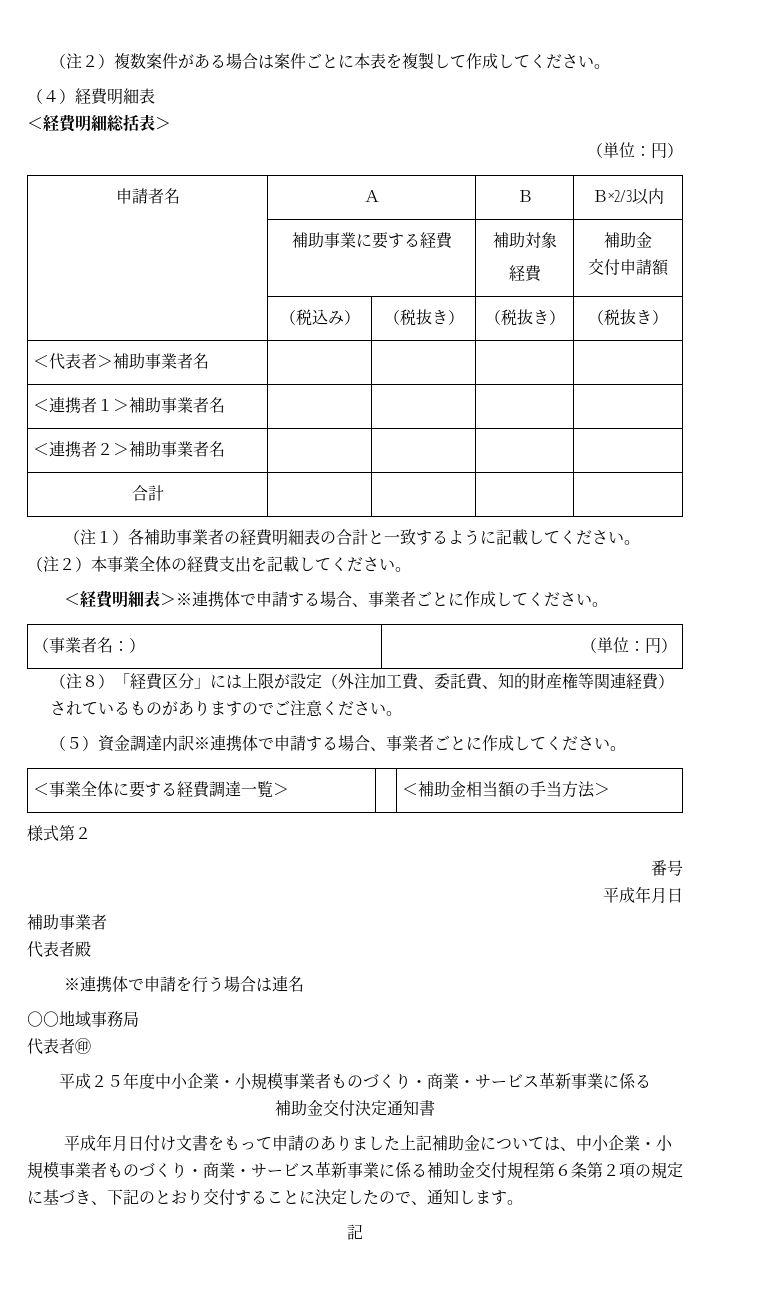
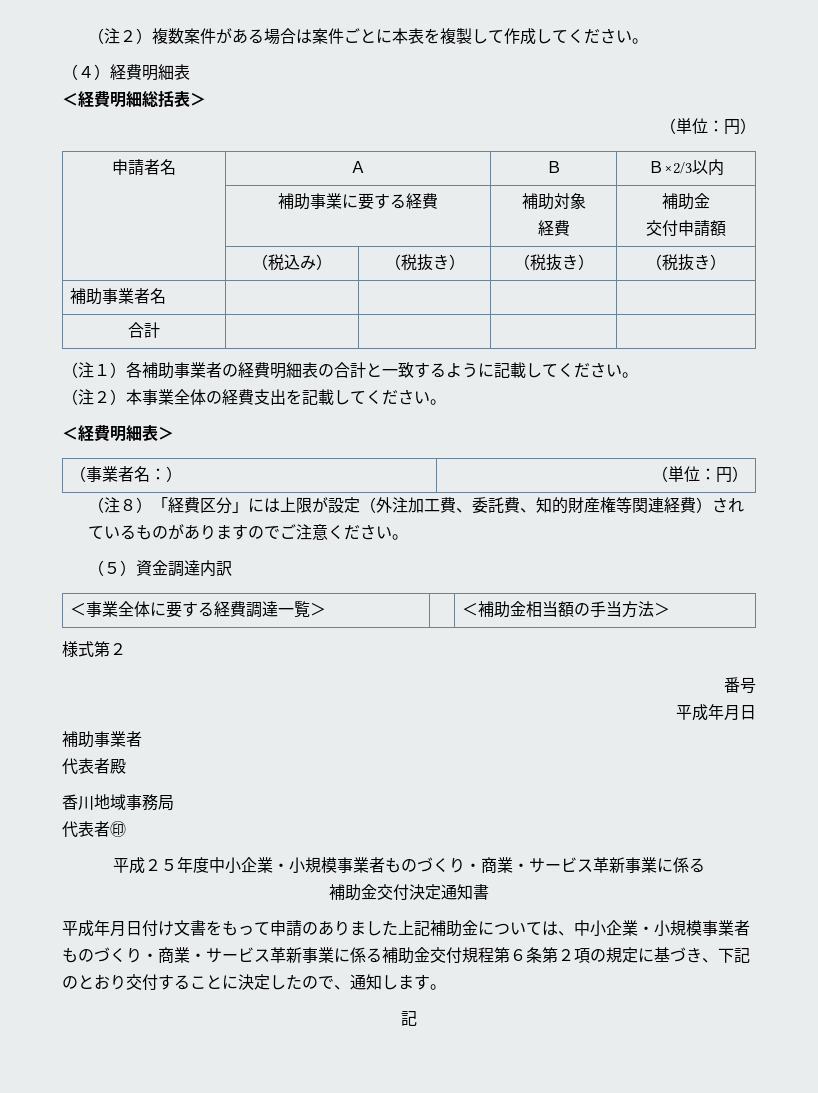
- ＜代表者＞補助事業者名 | | | |
- ＜連携者１＞補助事業者名 | | | |
- ＜連携者２＞補助事業者名 | | | |
+ 補助事業者名 | | | |
- ＜経費明細表＞※連携体で申請する場合、事業者ごとに作成してください。
+ ＜経費明細表＞
- （５）資金調達内訳※連携体で申請する場合、事業者ごとに作成してください。
+ （５）資金調達内訳
- ※連携体で申請を行う場合は連名
- ○○地域事務局
+ 香川地域事務局

